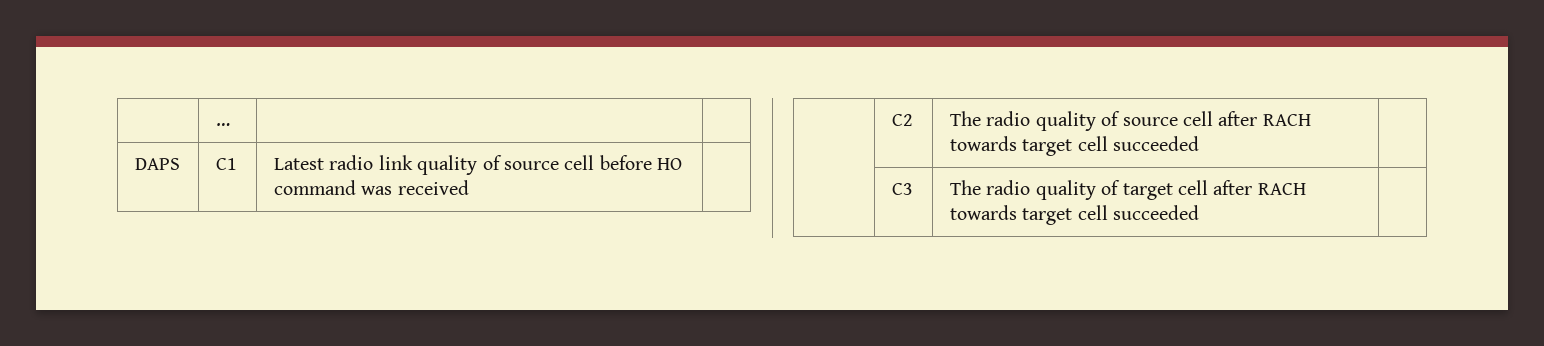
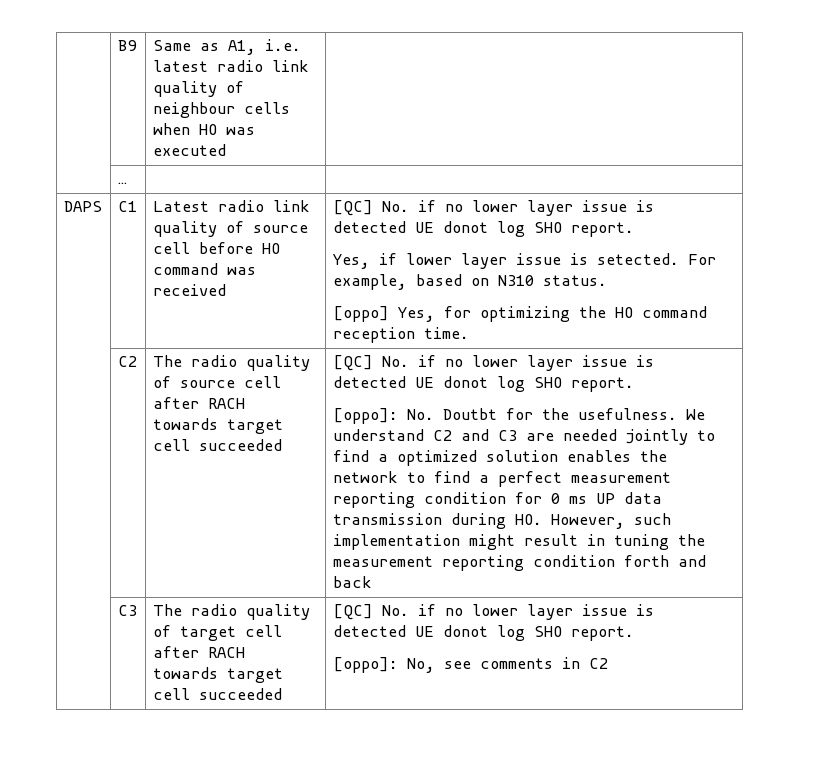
+ | B9 | Same as A1, i.e. latest radio link quality of neighbour cells when HO was executed |
- Latest radio link quality of source cell before HO command was received
+ Latest radio link quality of source cell before HO command was received | [QC] No. if no lower layer issue is detected UE donot log SHO report.
+ Yes, if lower layer issue is setected. For example, based on N310 status.
+ [oppo] Yes, for optimizing the HO command reception time.
- The radio quality of source cell after RACH towards target cell succeeded
+ The radio quality of source cell after RACH towards target cell succeeded | [QC] No. if no lower layer issue is detected UE donot log SHO report.
+ [oppo]: No. Doutbt for the usefulness. We understand C2 and C3 are needed jointly to find a optimized solution enables the network to find a perfect measurement reporting condition for 0 ms UP data transmission during HO. However, such implementation might result in tuning the measurement reporting condition forth and back
- | C3 | The radio quality of target cell after RACH towards target cell succeeded |
+ | C3 | The radio quality of target cell after RACH towards target cell succeeded | [QC] No. if no lower layer issue is detected UE donot log SHO report.
+ [oppo]: No, see comments in C2

